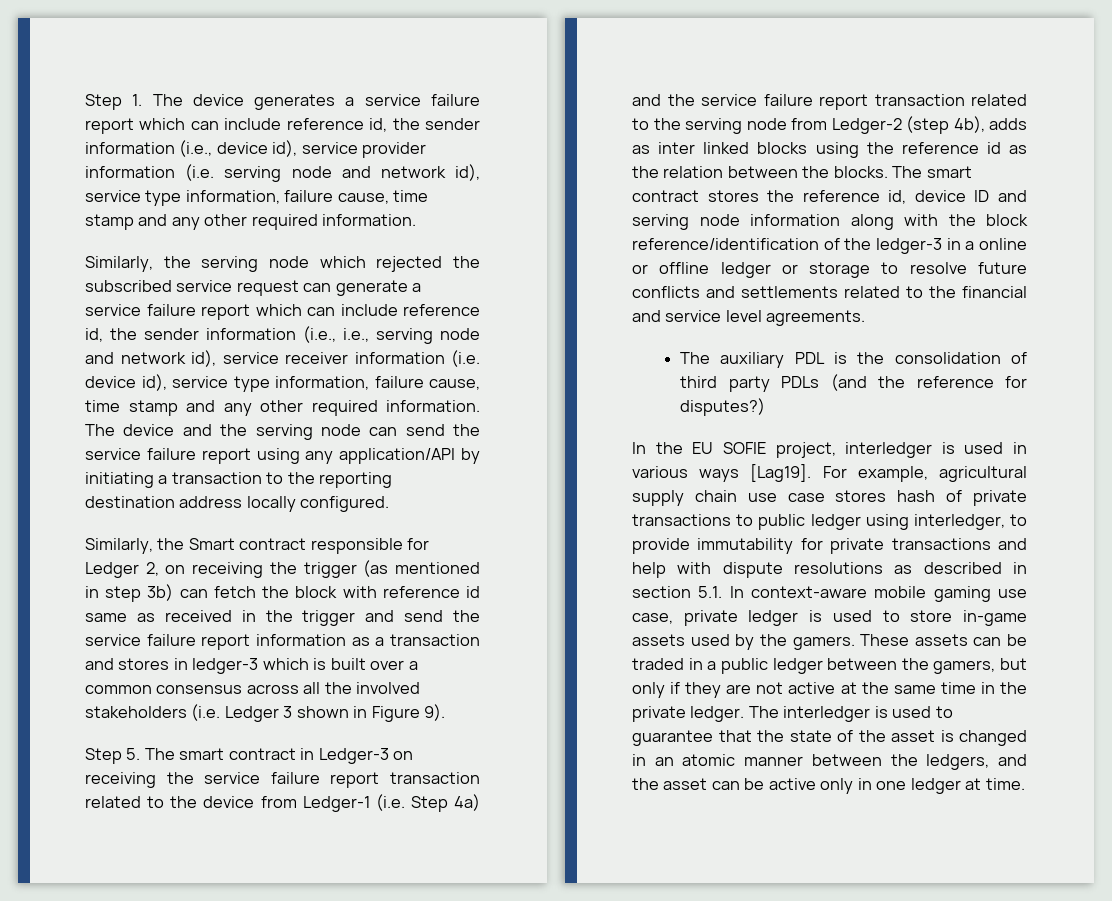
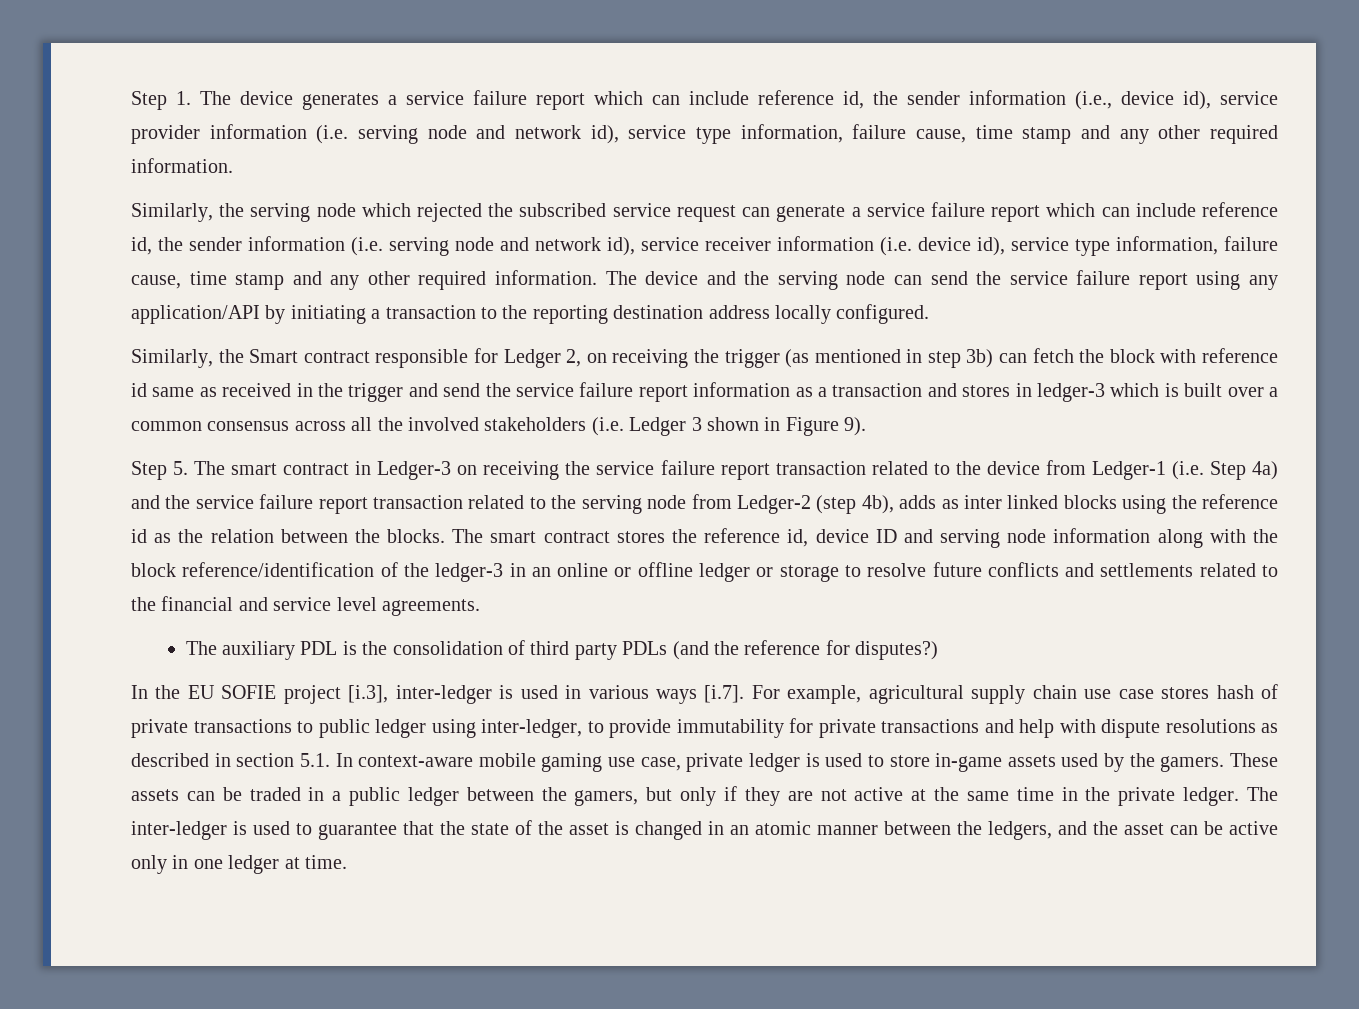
- Similarly, the serving node which rejected the subscribed service request can generate a service failure report which can include reference id, the sender information (i.e., i.e., serving node and network id), service receiver information (i.e. device id), service type information, failure cause, time stamp and any other required information.
+ Similarly, the serving node which rejected the subscribed service request can generate a service failure report which can include reference id, the sender information (i.e. serving node and network id), service receiver information (i.e. device id), service type information, failure cause, time stamp and any other required information.
- The smart contract stores the reference id, device ID and serving node information along with the block reference/identification of the ledger-3 in a online or offline ledger or storage to resolve future conflicts and settlements related to the financial and service level agreements.
+ The smart contract stores the reference id, device ID and serving node information along with the block reference/identification of the ledger-3 in an online or offline ledger or storage to resolve future conflicts and settlements related to the financial and service level agreements.
- In the EU SOFIE project, interledger is used in various ways [Lag19]. For example, agricultural supply chain use case stores hash of private transactions to public ledger using interledger, to provide immutability for private transactions and help with dispute resolutions as described in section 5.1. In context-aware mobile gaming use case, private ledger is used to store in-game assets used by the gamers.
+ In the EU SOFIE project [i.3], inter-ledger is used in various ways [i.7]. For example, agricultural supply chain use case stores hash of private transactions to public ledger using inter-ledger, to provide immutability for private transactions and help with dispute resolutions as described in section 5.1. In context-aware mobile gaming use case, private ledger is used to store in-game assets used by the gamers.
- The interledger is used to guarantee that the state of the asset is changed in an atomic manner between the ledgers, and the asset can be active only in one ledger at time.
+ The inter-ledger is used to guarantee that the state of the asset is changed in an atomic manner between the ledgers, and the asset can be active only in one ledger at time.

